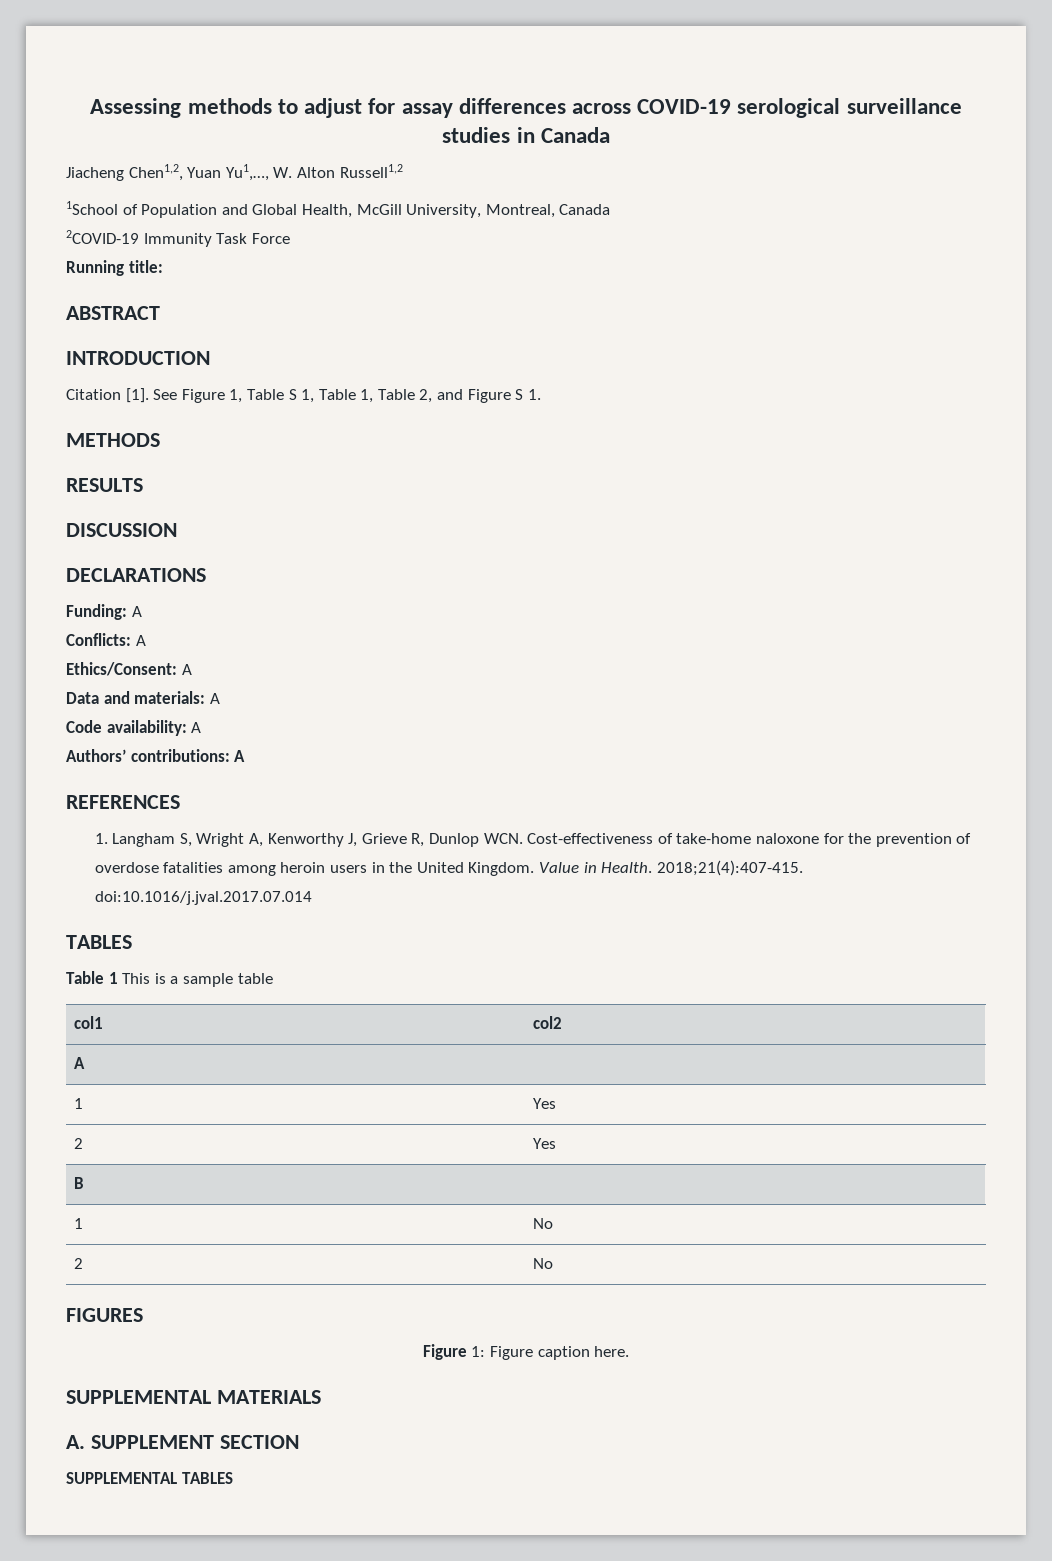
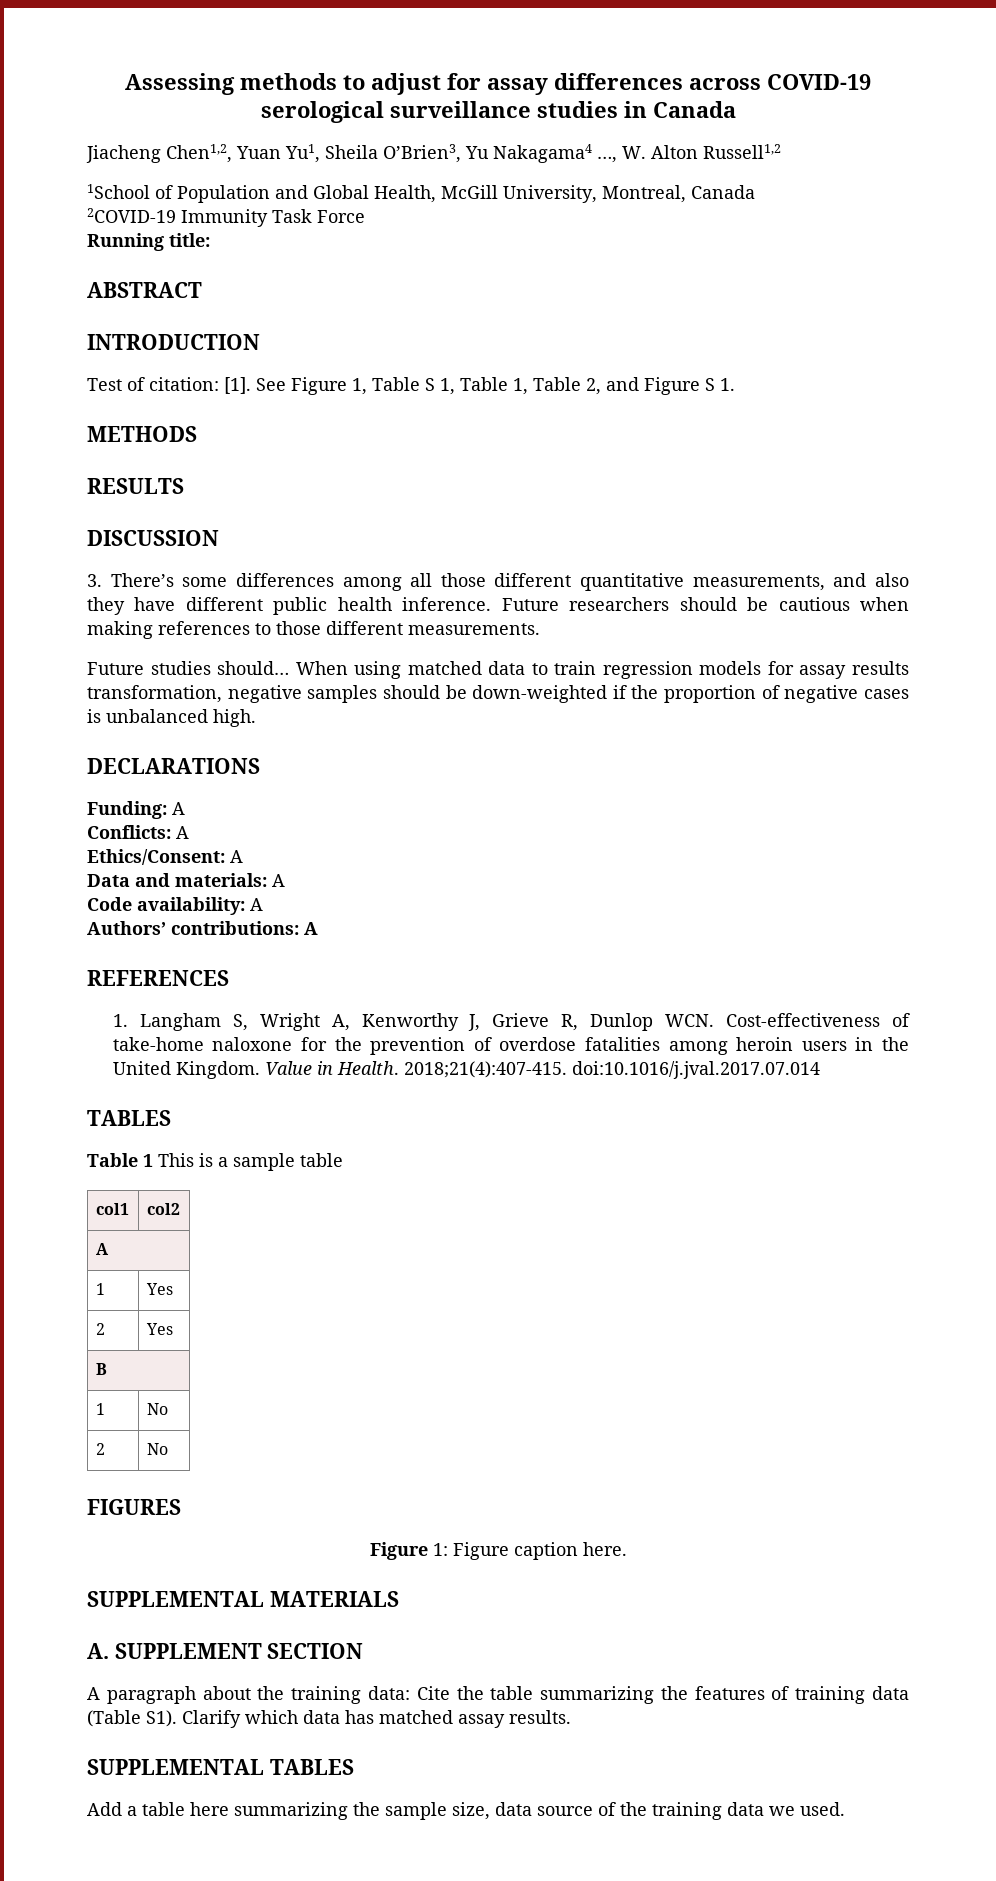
- Jiacheng Chen1,2, Yuan Yu1,…, W. Alton Russell1,2
+ Jiacheng Chen1,2, Yuan Yu1, Sheila O’Brien3, Yu Nakagama4 …, W. Alton Russell1,2
- Citation [1].
+ Test of citation: [1].
+ 3. There’s some differences among all those different quantitative measurements, and also they have different public health inference. Future researchers should be cautious when making references to those different measurements.
+ Future studies should… When using matched data to train regression models for assay results transformation, negative samples should be down-weighted if the proportion of negative cases is unbalanced high.
+ A paragraph about the training data: Cite the table summarizing the features of training data (Table S1). Clarify which data has matched assay results.
  SUPPLEMENTAL TABLES
+ Add a table here summarizing the sample size, data source of the training data we used.

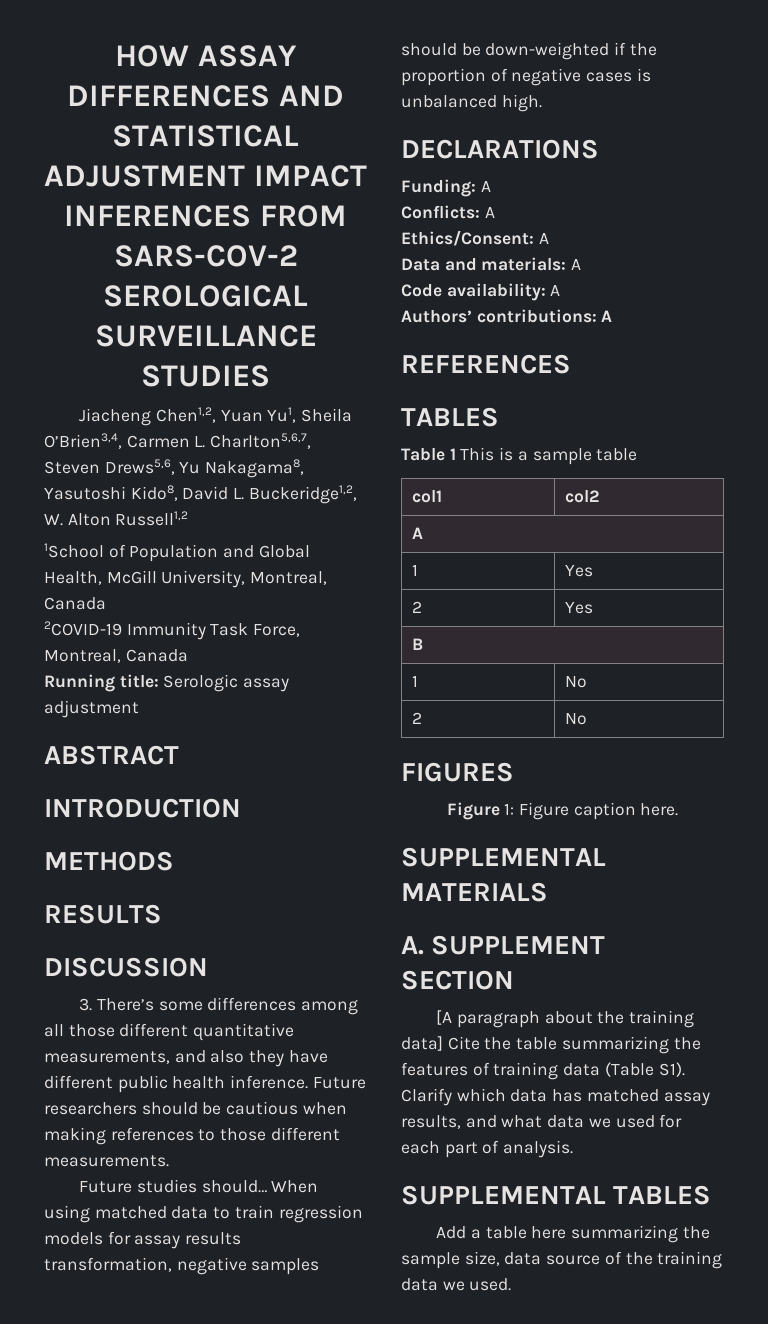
- Assessing methods to adjust for assay differences across COVID-19 serological surveillance studies in Canada
+ HOW ASSAY DIFFERENCES AND STATISTICAL ADJUSTMENT IMPACT INFERENCES FROM SARS-COV-2 SEROLOGICAL SURVEILLANCE STUDIES
- Jiacheng Chen1,2, Yuan Yu1, Sheila O’Brien3, Yu Nakagama4 …, W. Alton Russell1,2
+ Jiacheng Chen1,2, Yuan Yu1, Sheila O’Brien3,4, Carmen L. Charlton5,6,7, Steven Drews5,6, Yu Nakagama8, Yasutoshi Kido8, David L. Buckeridge1,2, W. Alton Russell1,2
- 2COVID-19 Immunity Task Force
+ 2COVID-19 Immunity Task Force, Montreal, Canada
- Running title:
+ Running title: Serologic assay adjustment
- Test of citation: [1]. See Figure 1, Table S 1, Table 1, Table 2, and Figure S 1.
- 1. Langham S, Wright A, Kenworthy J, Grieve R, Dunlop WCN. Cost-effectiveness of take-home naloxone for the prevention of overdose fatalities among heroin users in the United Kingdom. Value in Health. 2018;21(4):407-415. doi:10.1016/j.jval.2017.07.014
- A paragraph about the training data: Cite the table summarizing the features of training data (Table S1). Clarify which data has matched assay results.
+ [A paragraph about the training data] Cite the table summarizing the features of training data (Table S1). Clarify which data has matched assay results, and what data we used for each part of analysis.

